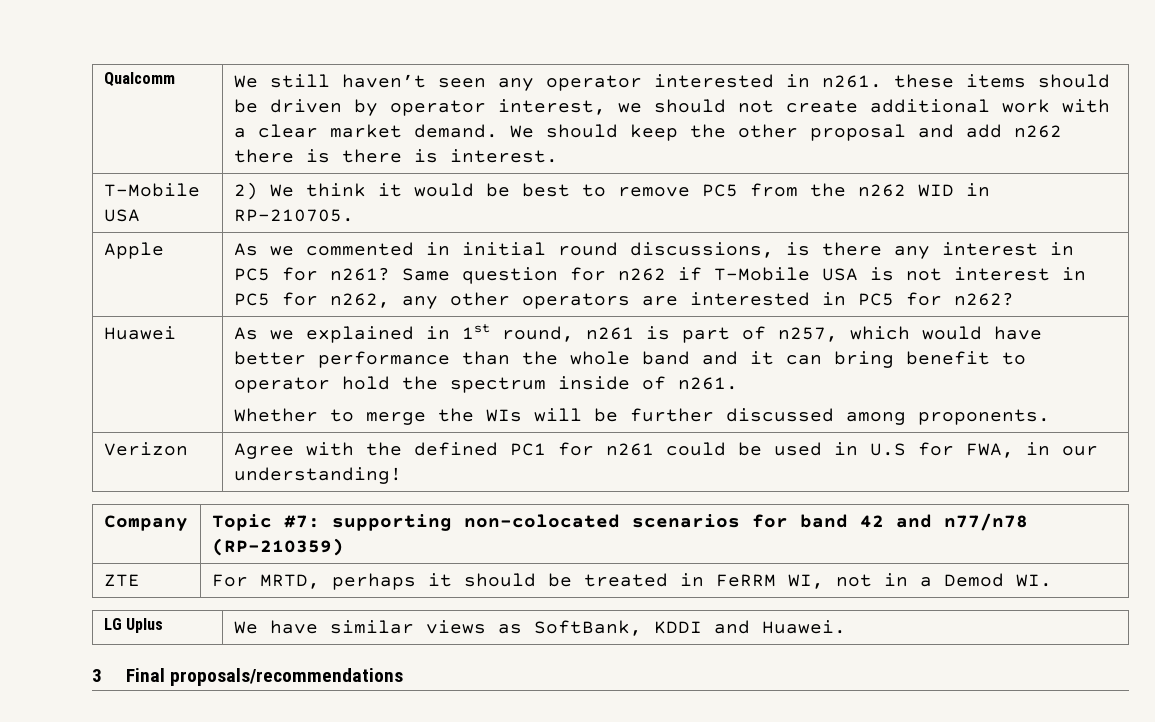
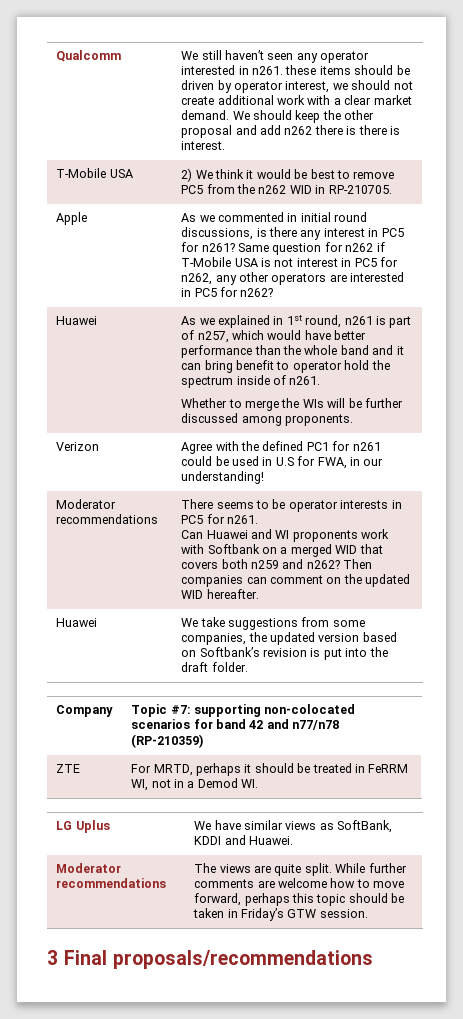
+ Moderator recommendations | There seems to be operator interests in PC5 for n261.
+ Can Huawei and WI proponents work with Softbank on a merged WID that covers both n259 and n262? Then companies can comment on the updated WID hereafter.
+ Huawei | We take suggestions from some companies, the updated version based on Softbank’s revision is put into the draft folder.
+ Moderator recommendations | The views are quite split. While further comments are welcome how to move forward, perhaps this topic should be taken in Friday’s GTW session.

